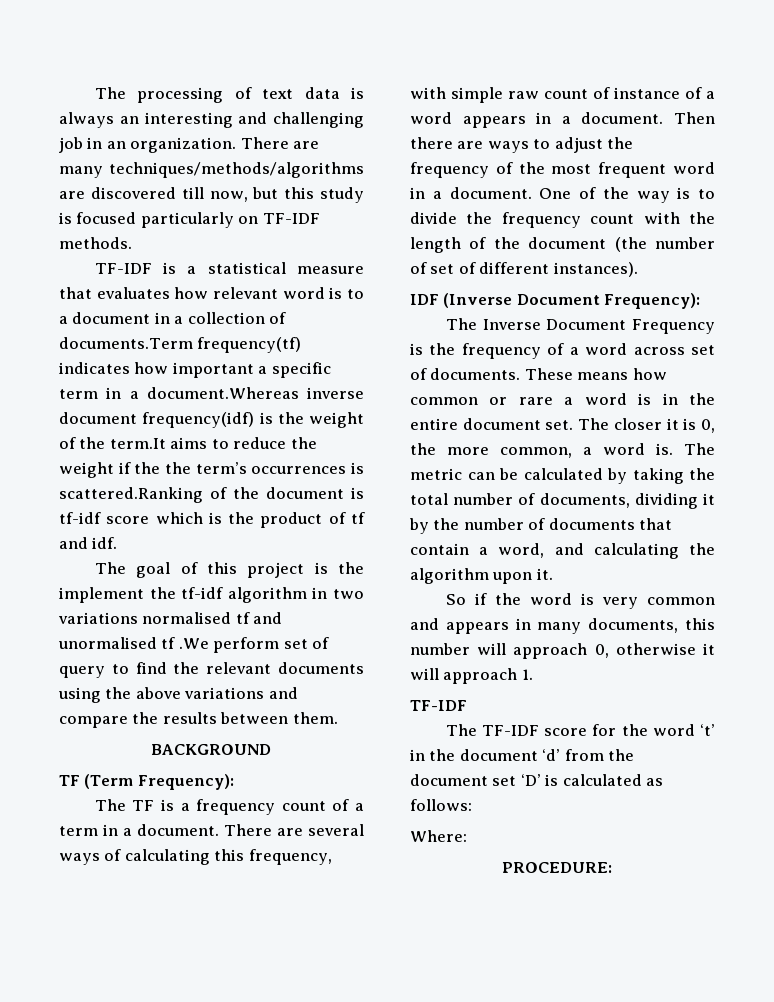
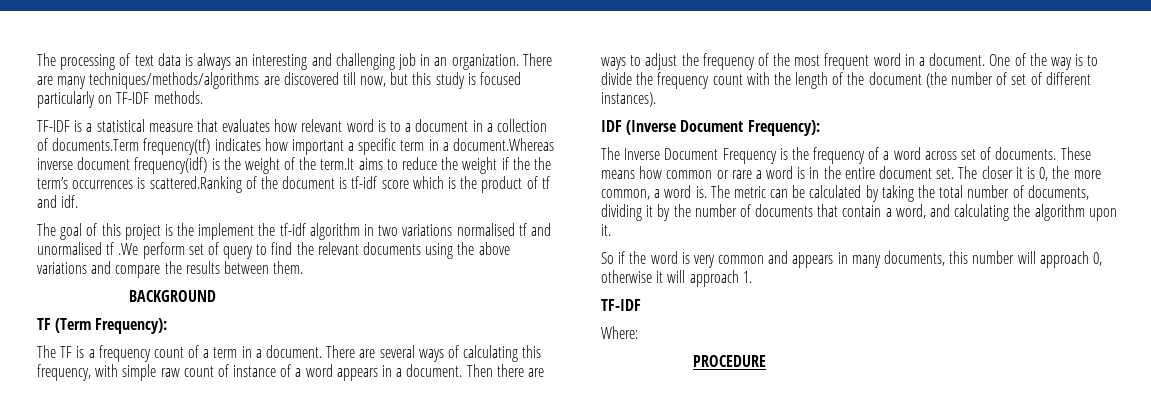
- The TF-IDF score for the word ‘t’ in the document ‘d’ from the document set ‘D’ is calculated as follows:
- PROCEDURE:
+ PROCEDURE

